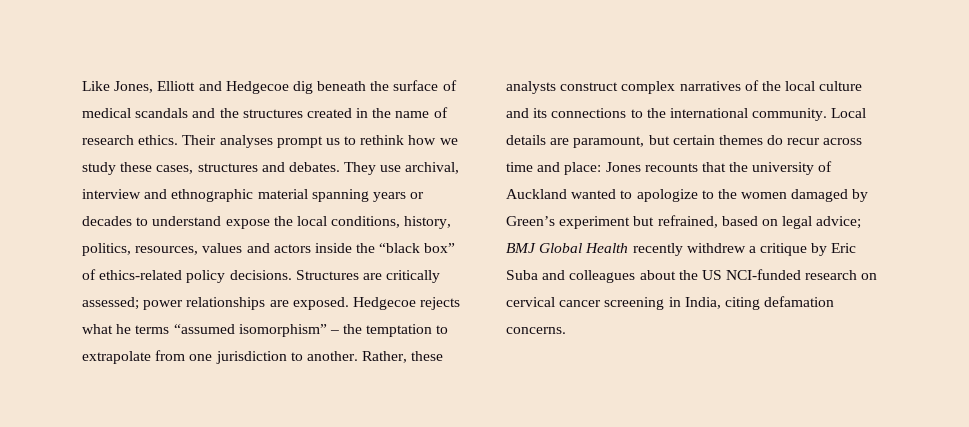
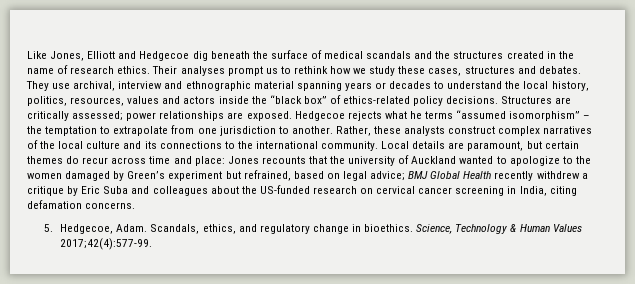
- They use archival, interview and ethnographic material spanning years or decades to understand expose the local conditions, history, politics, resources, values and actors inside the “black box” of ethics-related policy decisions.
+ They use archival, interview and ethnographic material spanning years or decades to understand the local history, politics, resources, values and actors inside the “black box” of ethics-related policy decisions.
- Local details are paramount, but certain themes do recur across time and place: Jones recounts that the university of Auckland wanted to apologize to the women damaged by Green’s experiment but refrained, based on legal advice; BMJ Global Health recently withdrew a critique by Eric Suba and colleagues about the US NCI-funded research on cervical cancer screening in India, citing defamation concerns.
+ Local details are paramount, but certain themes do recur across time and place: Jones recounts that the university of Auckland wanted to apologize to the women damaged by Green’s experiment but refrained, based on legal advice; BMJ Global Health recently withdrew a critique by Eric Suba and colleagues about the US-funded research on cervical cancer screening in India, citing defamation concerns.
+ 5. Hedgecoe, Adam. Scandals, ethics, and regulatory change in bioethics. Science, Technology & Human Values 2017;42(4):577-99.

